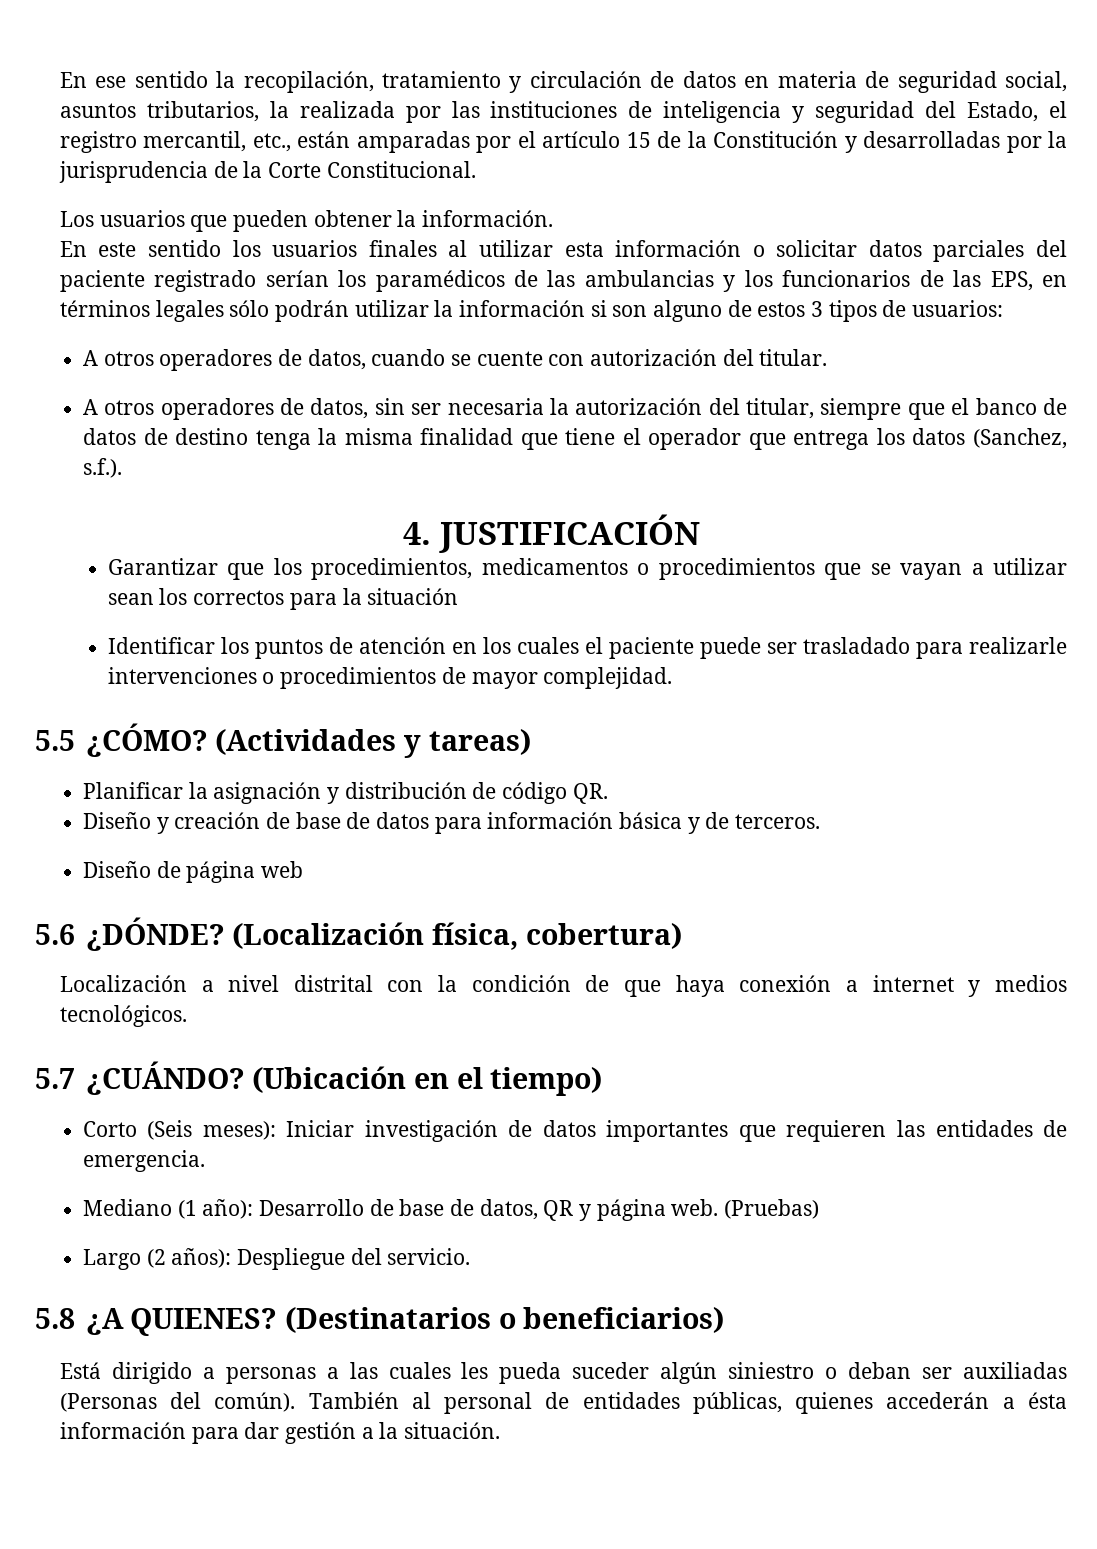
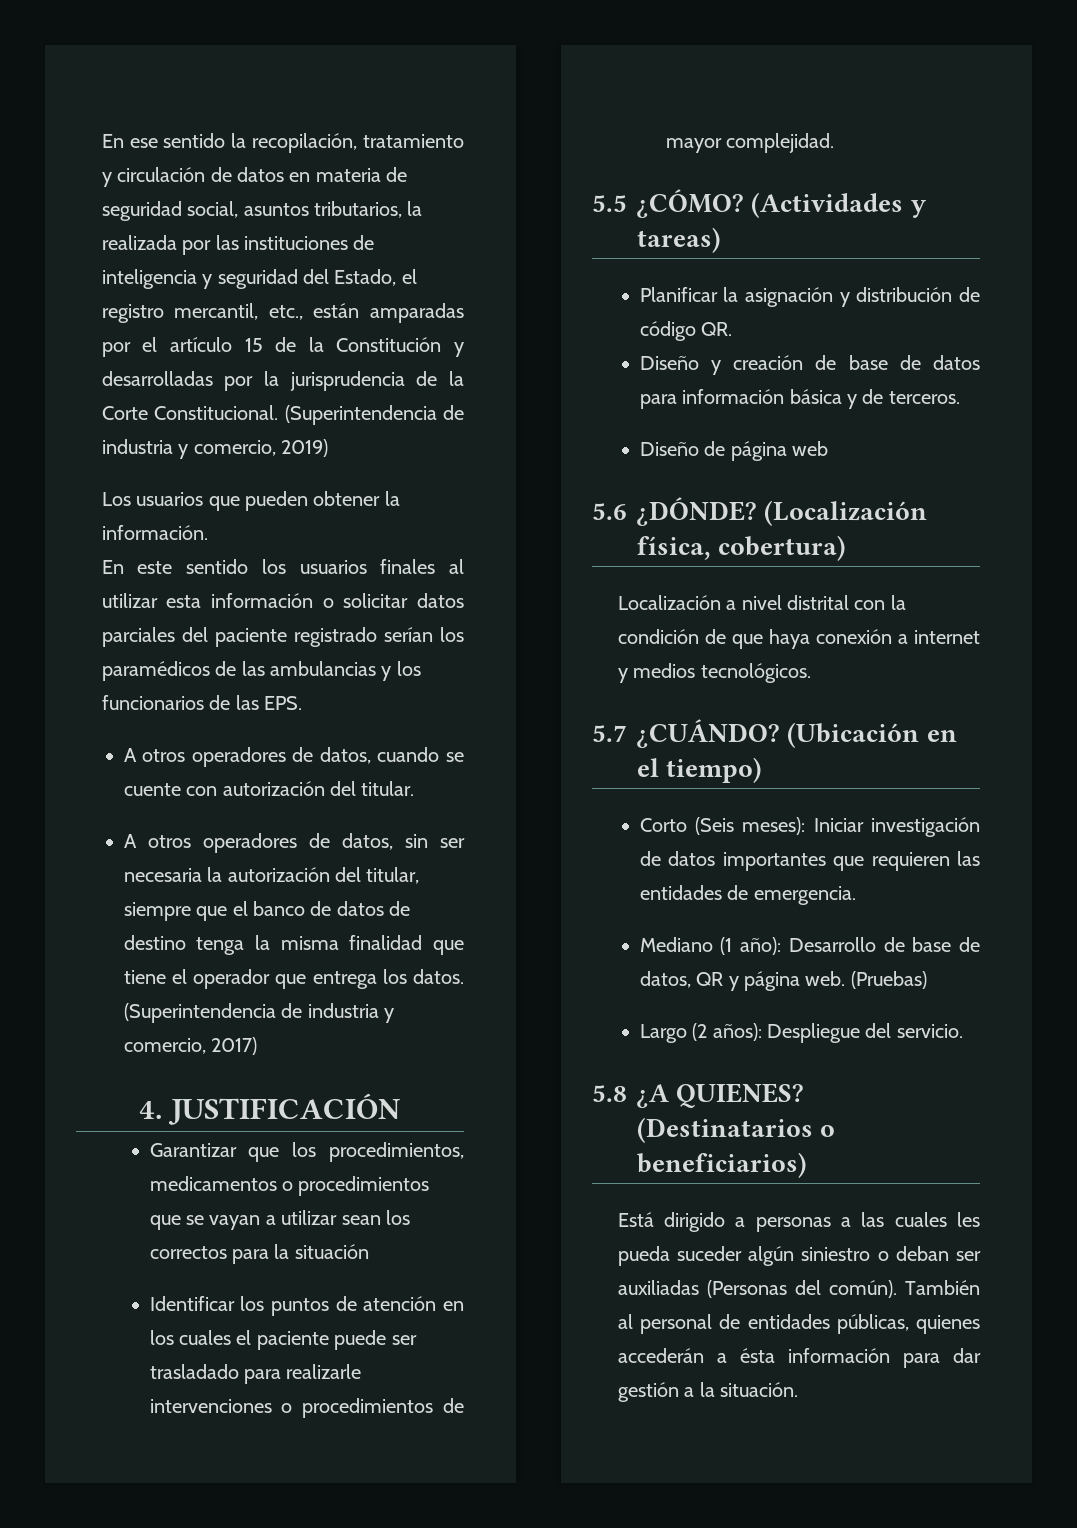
+ (Superintendencia de industria y comercio, 2019)
- En este sentido los usuarios finales al utilizar esta información o solicitar datos parciales del paciente registrado serían los paramédicos de las ambulancias y los funcionarios de las EPS, en términos legales sólo podrán utilizar la información si son alguno de estos 3 tipos de usuarios:
+ En este sentido los usuarios finales al utilizar esta información o solicitar datos parciales del paciente registrado serían los paramédicos de las ambulancias y los funcionarios de las EPS.
- A otros operadores de datos, sin ser necesaria la autorización del titular, siempre que el banco de datos de destino tenga la misma finalidad que tiene el operador que entrega los datos (Sanchez, s.f.).
+ A otros operadores de datos, sin ser necesaria la autorización del titular, siempre que el banco de datos de destino tenga la misma finalidad que tiene el operador que entrega los datos. (Superintendencia de industria y comercio, 2017)

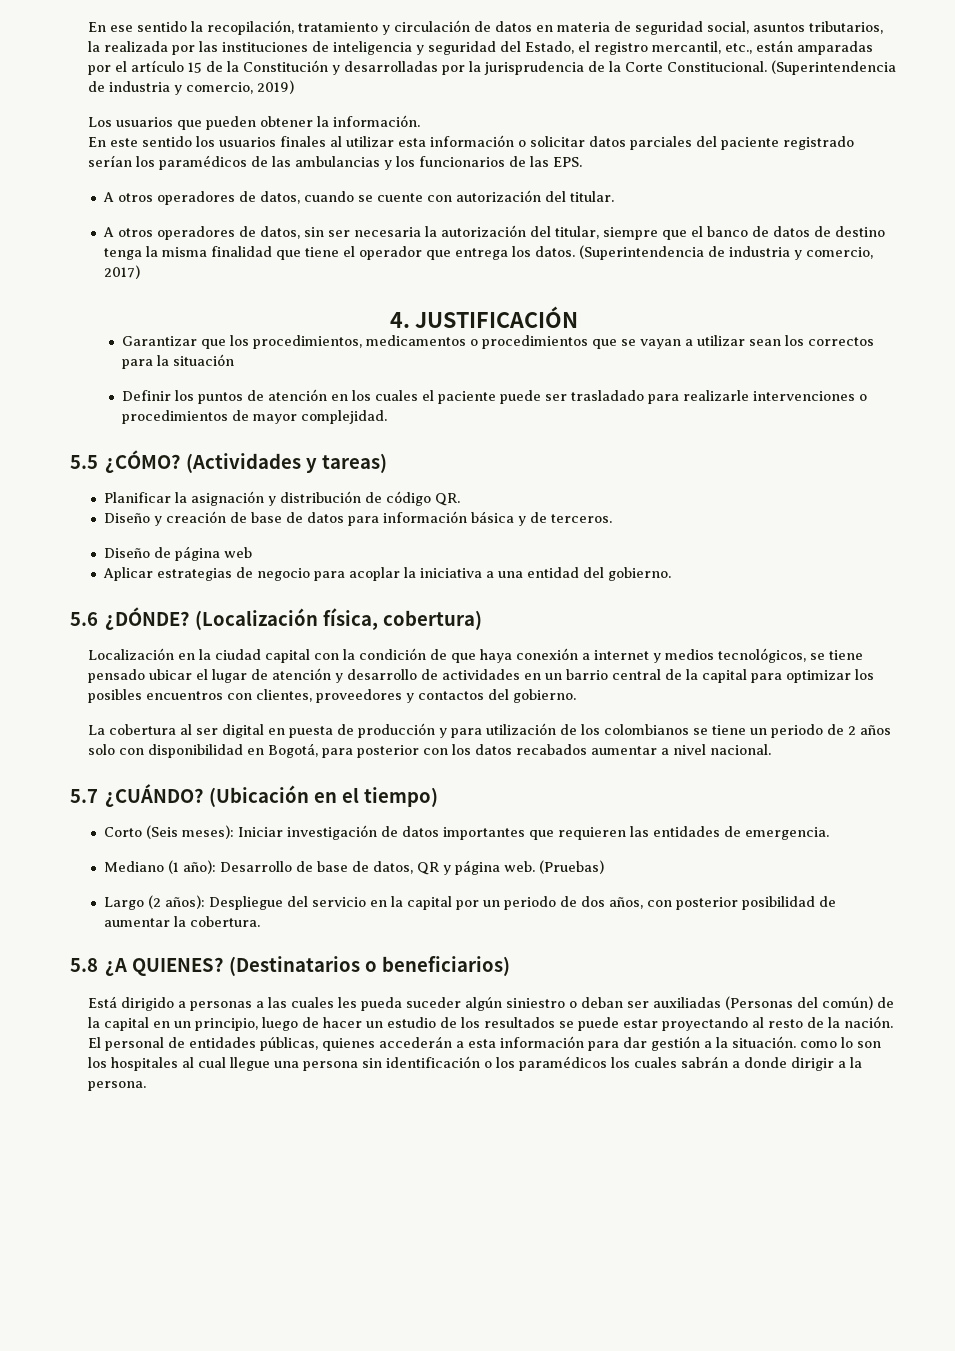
- Identificar los puntos de atención en los cuales el paciente puede ser trasladado para realizarle intervenciones o procedimientos de mayor complejidad.
+ Definir los puntos de atención en los cuales el paciente puede ser trasladado para realizarle intervenciones o procedimientos de mayor complejidad.
+ Aplicar estrategias de negocio para acoplar la iniciativa a una entidad del gobierno.
- Localización a nivel distrital con la condición de que haya conexión a internet y medios tecnológicos.
+ Localización en la ciudad capital con la condición de que haya conexión a internet y medios tecnológicos, se tiene pensado ubicar el lugar de atención y desarrollo de actividades en un barrio central de la capital para optimizar los posibles encuentros con clientes, proveedores y contactos del gobierno.
+ La cobertura al ser digital en puesta de producción y para utilización de los colombianos se tiene un periodo de 2 años solo con disponibilidad en Bogotá, para posterior con los datos recabados aumentar a nivel nacional.
- Largo (2 años): Despliegue del servicio.
+ Largo (2 años): Despliegue del servicio en la capital por un periodo de dos años, con posterior posibilidad de aumentar la cobertura.
- Está dirigido a personas a las cuales les pueda suceder algún siniestro o deban ser auxiliadas (Personas del común). También al personal de entidades públicas, quienes accederán a ésta información para dar gestión a la situación.
+ Está dirigido a personas a las cuales les pueda suceder algún siniestro o deban ser auxiliadas (Personas del común) de la capital en un principio, luego de hacer un estudio de los resultados se puede estar proyectando al resto de la nación. El personal de entidades públicas, quienes accederán a esta información para dar gestión a la situación. como lo son los hospitales al cual llegue una persona sin identificación o los paramédicos los cuales sabrán a donde dirigir a la persona.

